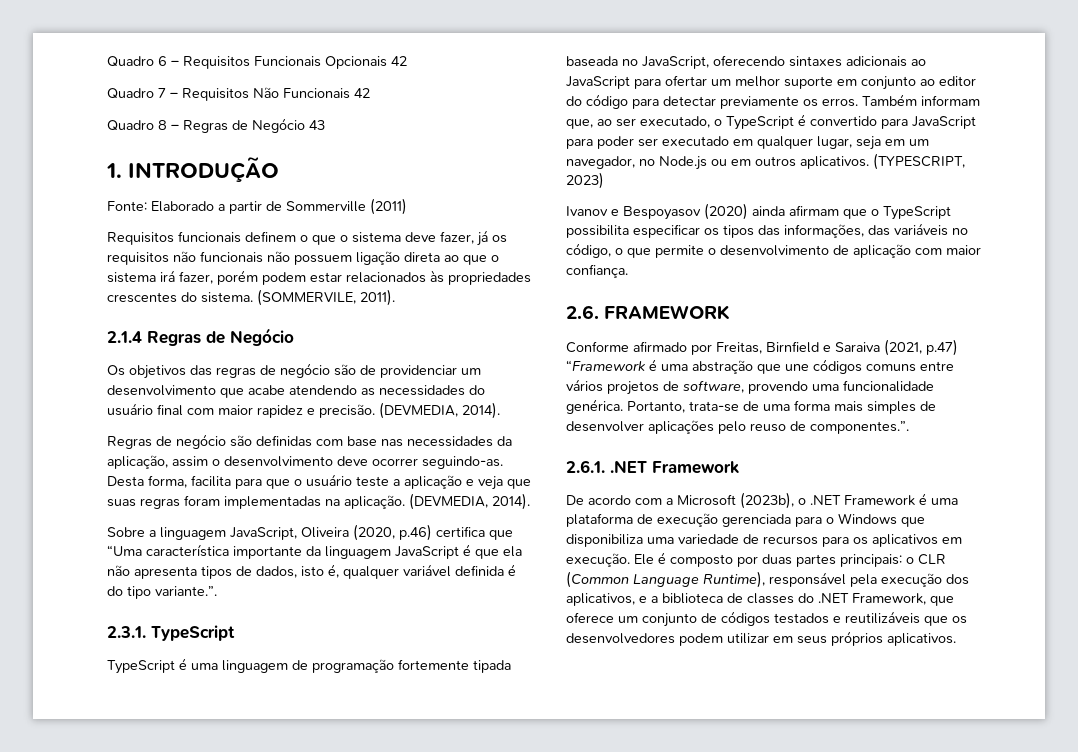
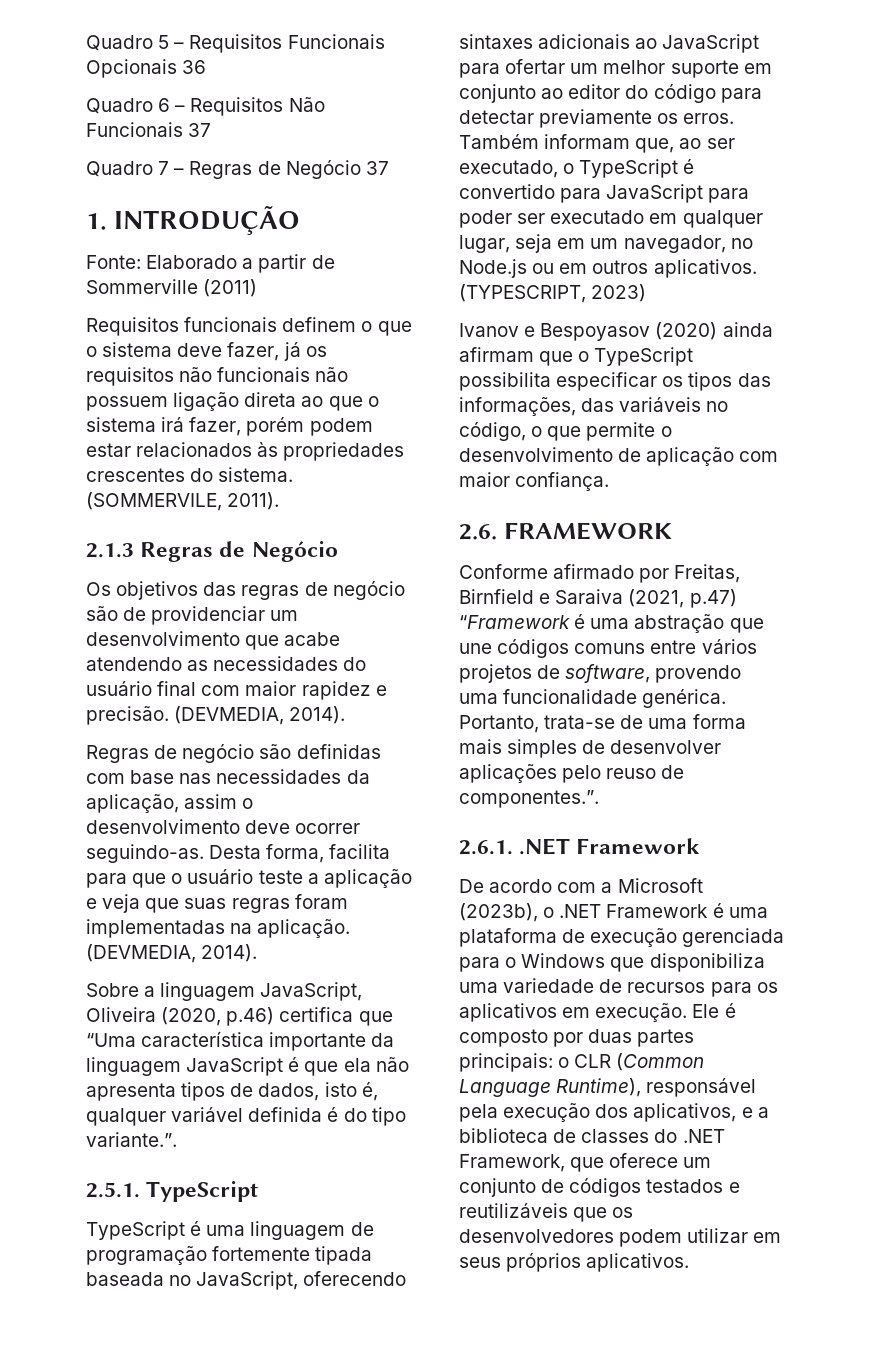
- Quadro 6 – Requisitos Funcionais Opcionais 42
- Quadro 7 – Requisitos Não Funcionais 42
- Quadro 8 – Regras de Negócio 43
+ Quadro 5 – Requisitos Funcionais Opcionais 36
+ Quadro 6 – Requisitos Não Funcionais 37
+ Quadro 7 – Regras de Negócio 37
- 2.1.4 Regras de Negócio
+ 2.1.3 Regras de Negócio
- 2.3.1. TypeScript
+ 2.5.1. TypeScript

